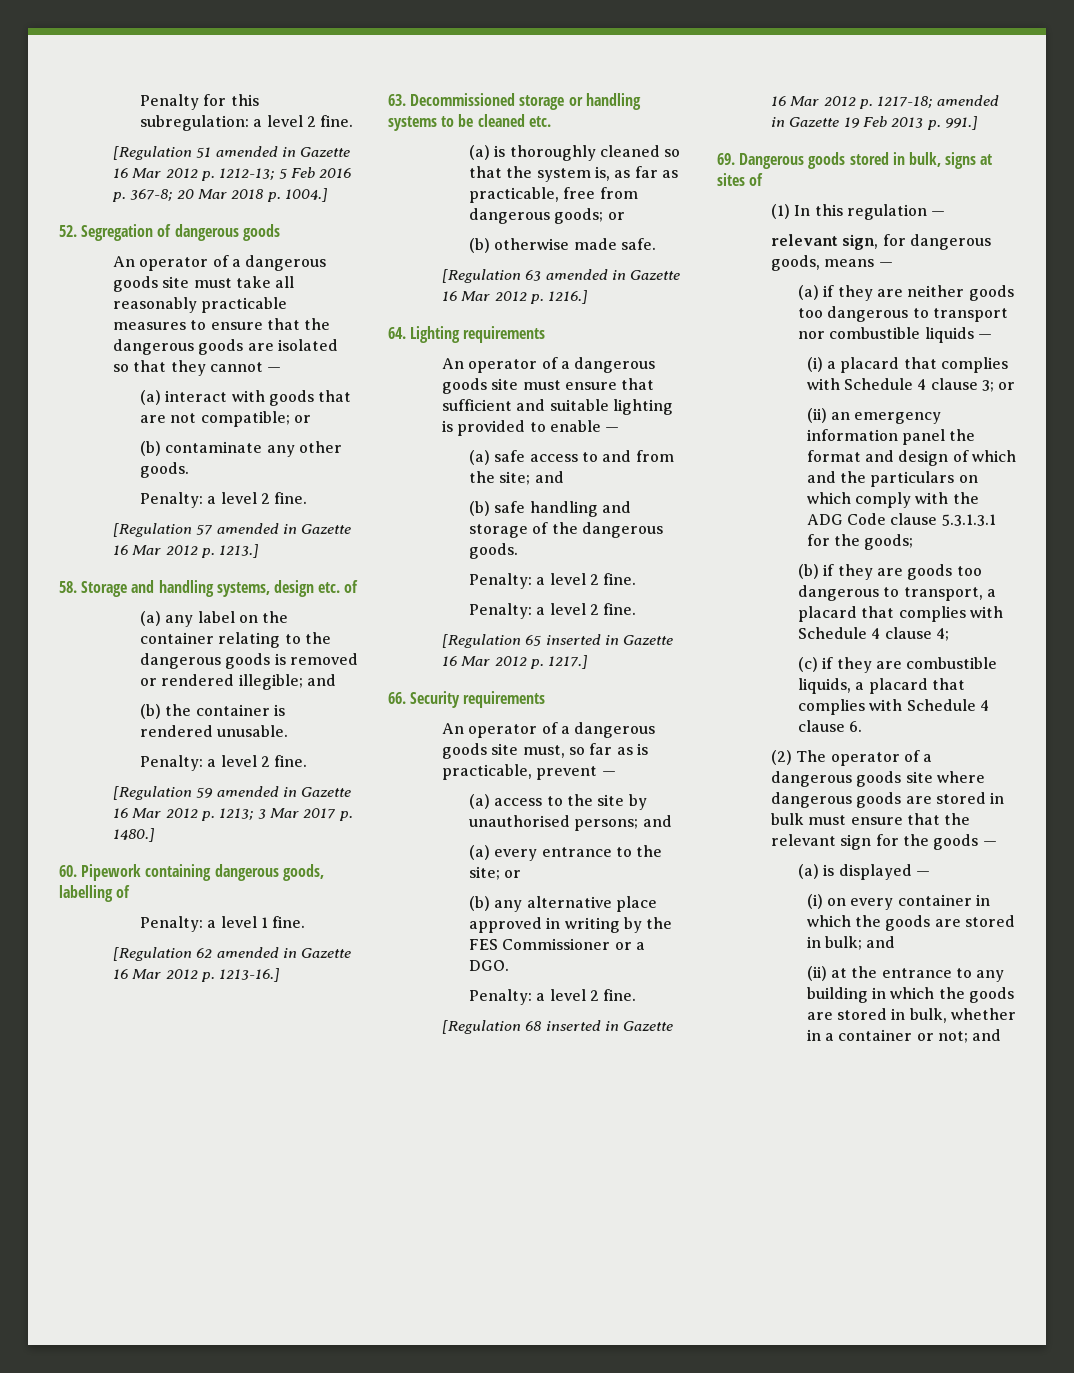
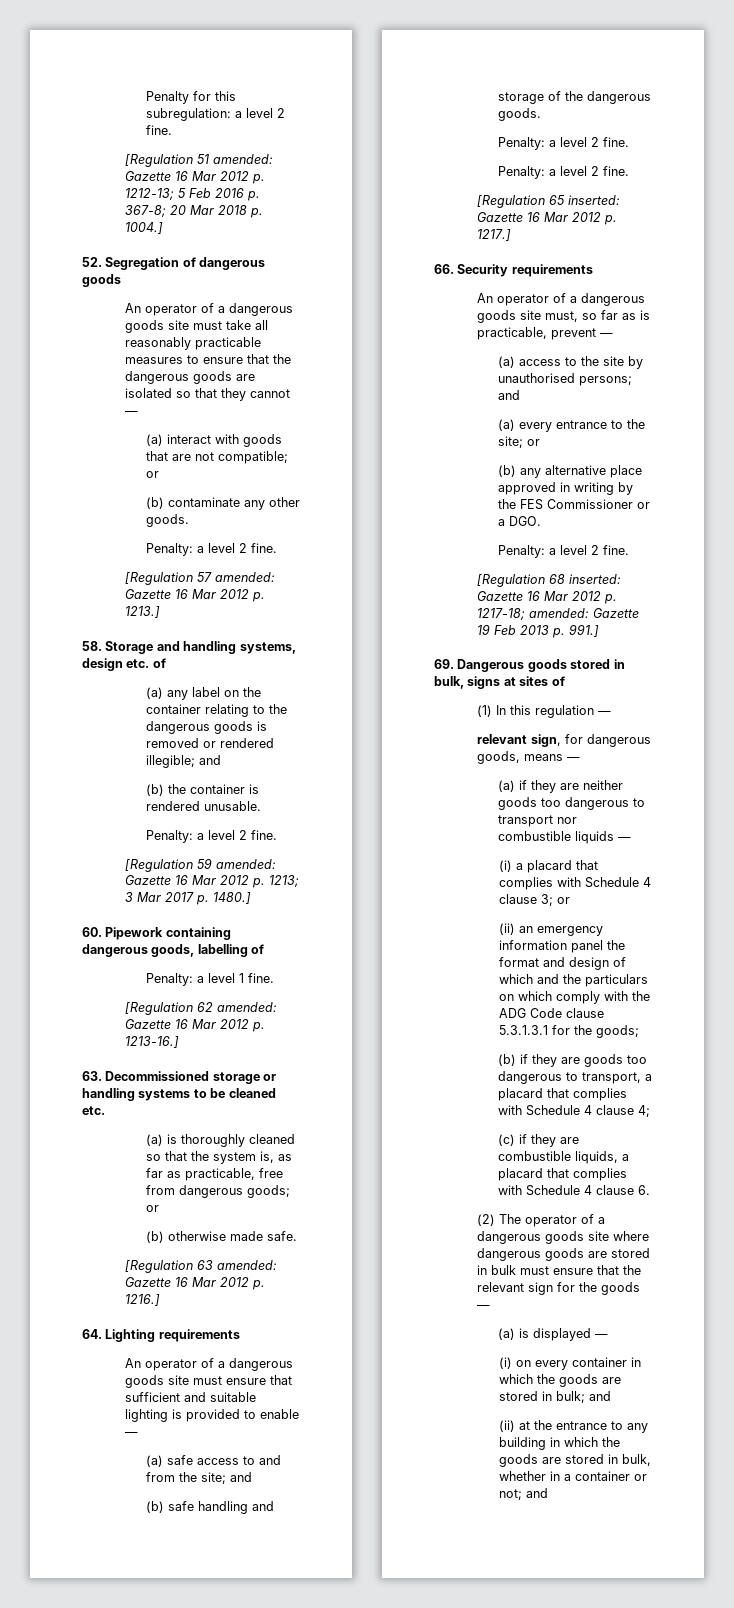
- [Regulation 51 amended in Gazette 16 Mar 2012 p. 1212-13; 5 Feb 2016 p. 367-8; 20 Mar 2018 p. 1004.]
+ [Regulation 51 amended: Gazette 16 Mar 2012 p. 1212-13; 5 Feb 2016 p. 367-8; 20 Mar 2018 p. 1004.]
- [Regulation 57 amended in Gazette 16 Mar 2012 p. 1213.]
+ [Regulation 57 amended: Gazette 16 Mar 2012 p. 1213.]
- [Regulation 59 amended in Gazette 16 Mar 2012 p. 1213; 3 Mar 2017 p. 1480.]
+ [Regulation 59 amended: Gazette 16 Mar 2012 p. 1213; 3 Mar 2017 p. 1480.]
- [Regulation 62 amended in Gazette 16 Mar 2012 p. 1213-16.]
+ [Regulation 62 amended: Gazette 16 Mar 2012 p. 1213-16.]
- [Regulation 63 amended in Gazette 16 Mar 2012 p. 1216.]
+ [Regulation 63 amended: Gazette 16 Mar 2012 p. 1216.]
- [Regulation 65 inserted in Gazette 16 Mar 2012 p. 1217.]
+ [Regulation 65 inserted: Gazette 16 Mar 2012 p. 1217.]
- [Regulation 68 inserted in Gazette 16 Mar 2012 p. 1217-18; amended in Gazette 19 Feb 2013 p. 991.]
+ [Regulation 68 inserted: Gazette 16 Mar 2012 p. 1217-18; amended: Gazette 19 Feb 2013 p. 991.]

